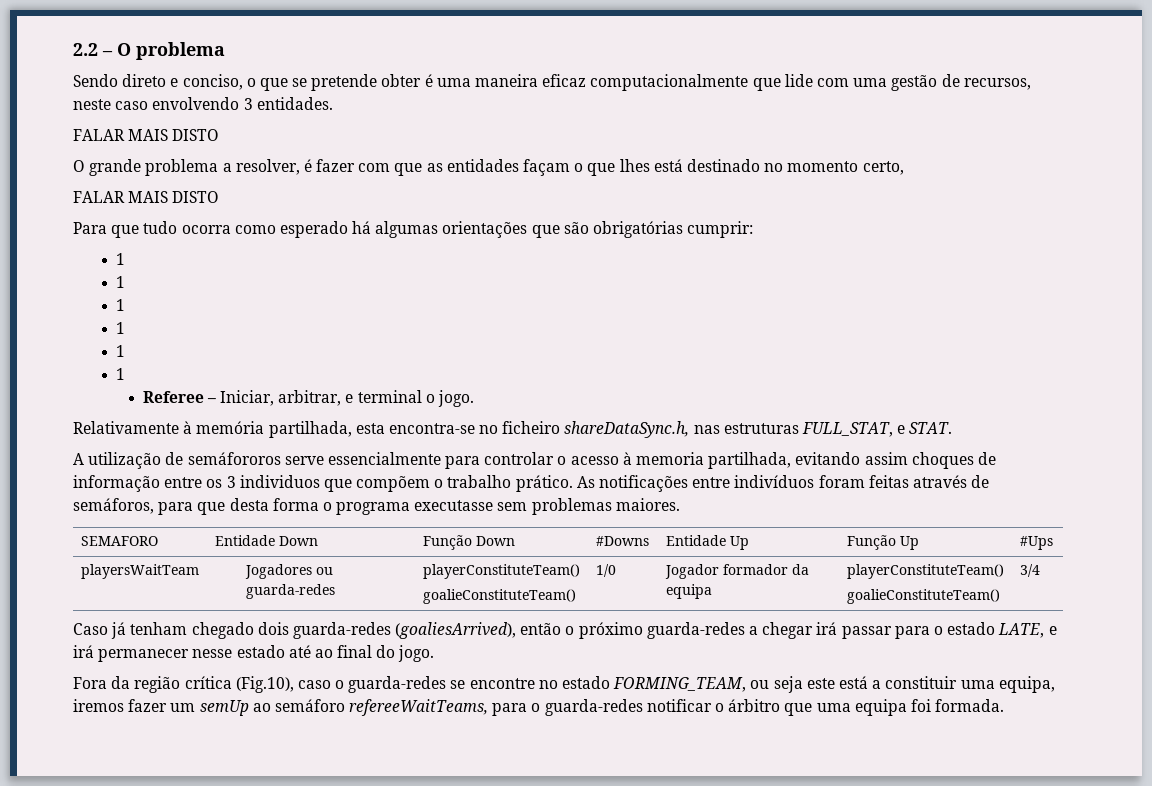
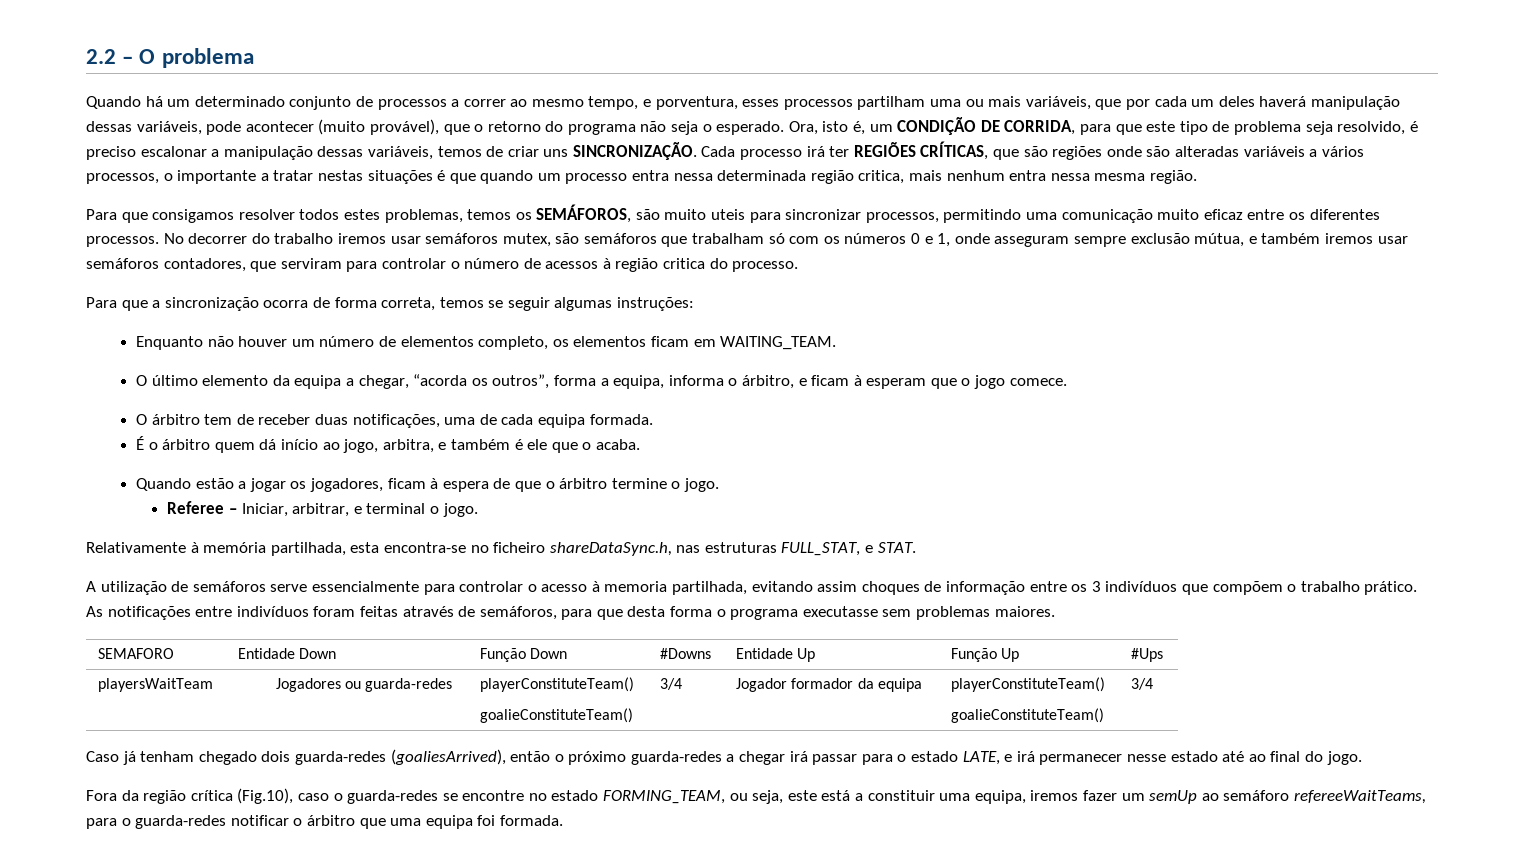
- Sendo direto e conciso, o que se pretende obter é uma maneira eficaz computacionalmente que lide com uma gestão de recursos, neste caso envolvendo 3 entidades.
- FALAR MAIS DISTO
- O grande problema a resolver, é fazer com que as entidades façam o que lhes está destinado no momento certo,
- FALAR MAIS DISTO
- Para que tudo ocorra como esperado há algumas orientações que são obrigatórias cumprir:
- 1
- 1
- 1
- 1
- 1
- 1
+ Quando há um determinado conjunto de processos a correr ao mesmo tempo, e porventura, esses processos partilham uma ou mais variáveis, que por cada um deles haverá manipulação dessas variáveis, pode acontecer (muito provável), que o retorno do programa não seja o esperado. Ora, isto é, um CONDIÇÃO DE CORRIDA, para que este tipo de problema seja resolvido, é preciso escalonar a manipulação dessas variáveis, temos de criar uns SINCRONIZAÇÃO. Cada processo irá ter REGIÕES CRÍTICAS, que são regiões onde são alteradas variáveis a vários processos, o importante a tratar nestas situações é que quando um processo entra nessa determinada região critica, mais nenhum entra nessa mesma região.
+ Para que consigamos resolver todos estes problemas, temos os SEMÁFOROS, são muito uteis para sincronizar processos, permitindo uma comunicação muito eficaz entre os diferentes processos. No decorrer do trabalho iremos usar semáforos mutex, são semáforos que trabalham só com os números 0 e 1, onde asseguram sempre exclusão mútua, e também iremos usar semáforos contadores, que serviram para controlar o número de acessos à região critica do processo.
+ Para que a sincronização ocorra de forma correta, temos se seguir algumas instruções:
+ Enquanto não houver um número de elementos completo, os elementos ficam em WAITING_TEAM.
+ O último elemento da equipa a chegar, “acorda os outros”, forma a equipa, informa o árbitro, e ficam à esperam que o jogo comece.
+ O árbitro tem de receber duas notificações, uma de cada equipa formada.
+ É o árbitro quem dá início ao jogo, arbitra, e também é ele que o acaba.
+ Quando estão a jogar os jogadores, ficam à espera de que o árbitro termine o jogo.
- A utilização de semáfororos serve essencialmente para controlar o acesso à memoria partilhada, evitando assim choques de informação entre os 3 individuos que compõem o trabalho prático.
+ A utilização de semáforos serve essencialmente para controlar o acesso à memoria partilhada, evitando assim choques de informação entre os 3 indivíduos que compõem o trabalho prático.
  playersWaitTeam | Jogadores ou guarda-redes | playerConstituteTeam()
- goalieConstituteTeam() | 1/0 | Jogador formador da equipa | playerConstituteTeam()
+ goalieConstituteTeam() | 3/4 | Jogador formador da equipa | playerConstituteTeam()
- Fora da região crítica (Fig.10), caso o guarda-redes se encontre no estado FORMING_TEAM, ou seja este está a constituir uma equipa, iremos fazer um semUp ao semáforo refereeWaitTeams, para o guarda-redes notificar o árbitro que uma equipa foi formada.
+ Fora da região crítica (Fig.10), caso o guarda-redes se encontre no estado FORMING_TEAM, ou seja, este está a constituir uma equipa, iremos fazer um semUp ao semáforo refereeWaitTeams, para o guarda-redes notificar o árbitro que uma equipa foi formada.

